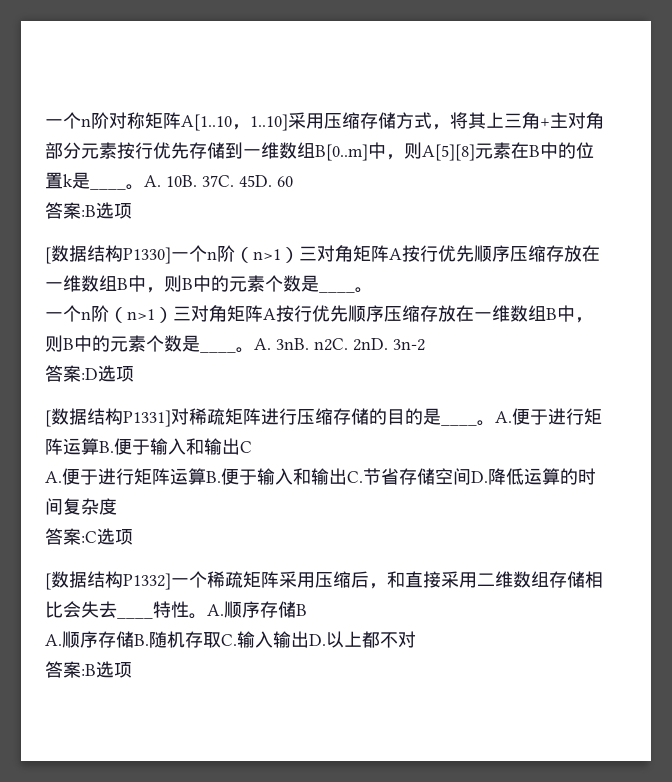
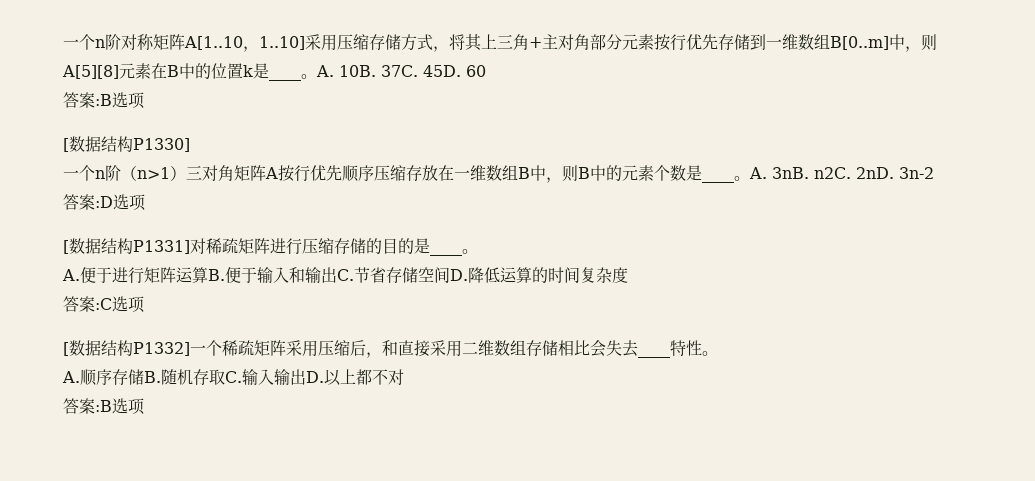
- [数据结构P1330]一个n阶（n>1）三对角矩阵A按行优先顺序压缩存放在一维数组B中，则B中的元素个数是____。
+ [数据结构P1330]
- A.便于进行矩阵运算B.便于输入和输出C
- A.顺序存储B

